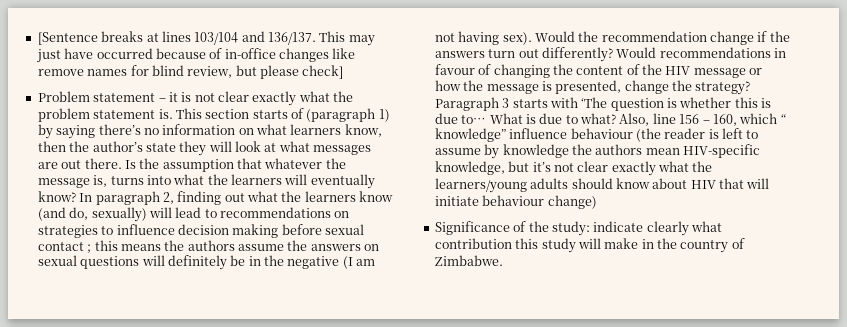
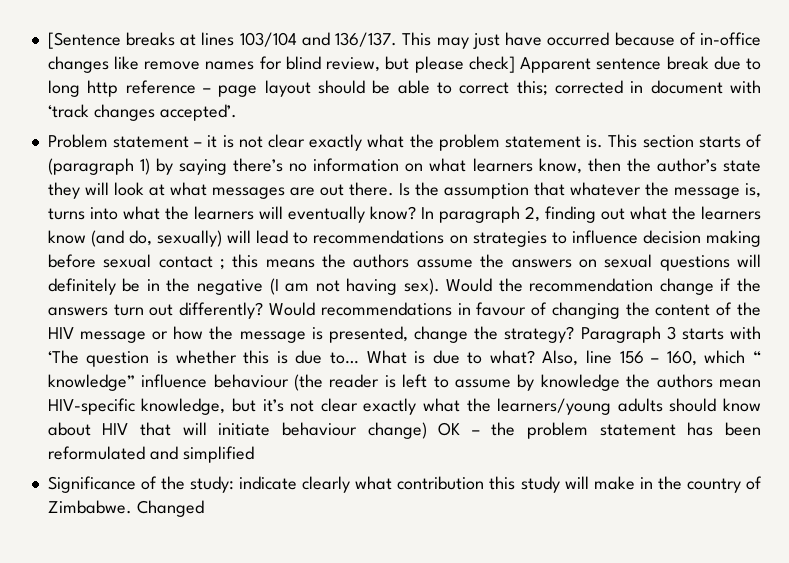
- This may just have occurred because of in-office changes like remove names for blind review, but please check]
+ This may just have occurred because of in-office changes like remove names for blind review, but please check] Apparent sentence break due to long http reference – page layout should be able to correct this; corrected in document with ‘track changes accepted’.
- Also, line 156 – 160, which “ knowledge” influence behaviour (the reader is left to assume by knowledge the authors mean HIV-specific knowledge, but it’s not clear exactly what the learners/young adults should know about HIV that will initiate behaviour change)
+ Also, line 156 – 160, which “ knowledge” influence behaviour (the reader is left to assume by knowledge the authors mean HIV-specific knowledge, but it’s not clear exactly what the learners/young adults should know about HIV that will initiate behaviour change) OK – the problem statement has been reformulated and simplified
+ Changed

